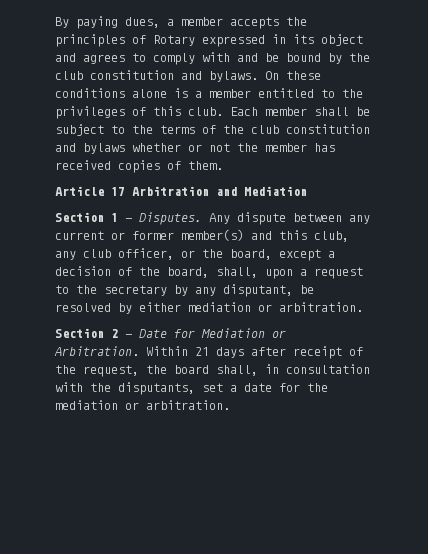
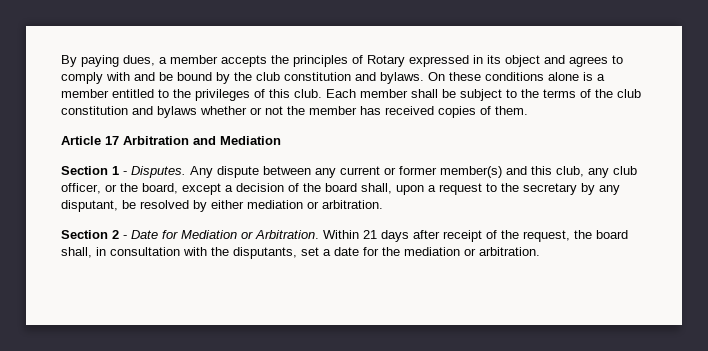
- Section 1 — Disputes.
+ Section 1 - Disputes.
- Any dispute between any current or former member(s) and this club, any club officer, or the board, except a decision of the board, shall, upon a request to the secretary by any disputant, be resolved by either mediation or arbitration.
+ Any dispute between any current or former member(s) and this club, any club officer, or the board, except a decision of the board shall, upon a request to the secretary by any disputant, be resolved by either mediation or arbitration.
- Section 2 — Date for Mediation or Arbitration.
+ Section 2 - Date for Mediation or Arbitration.

